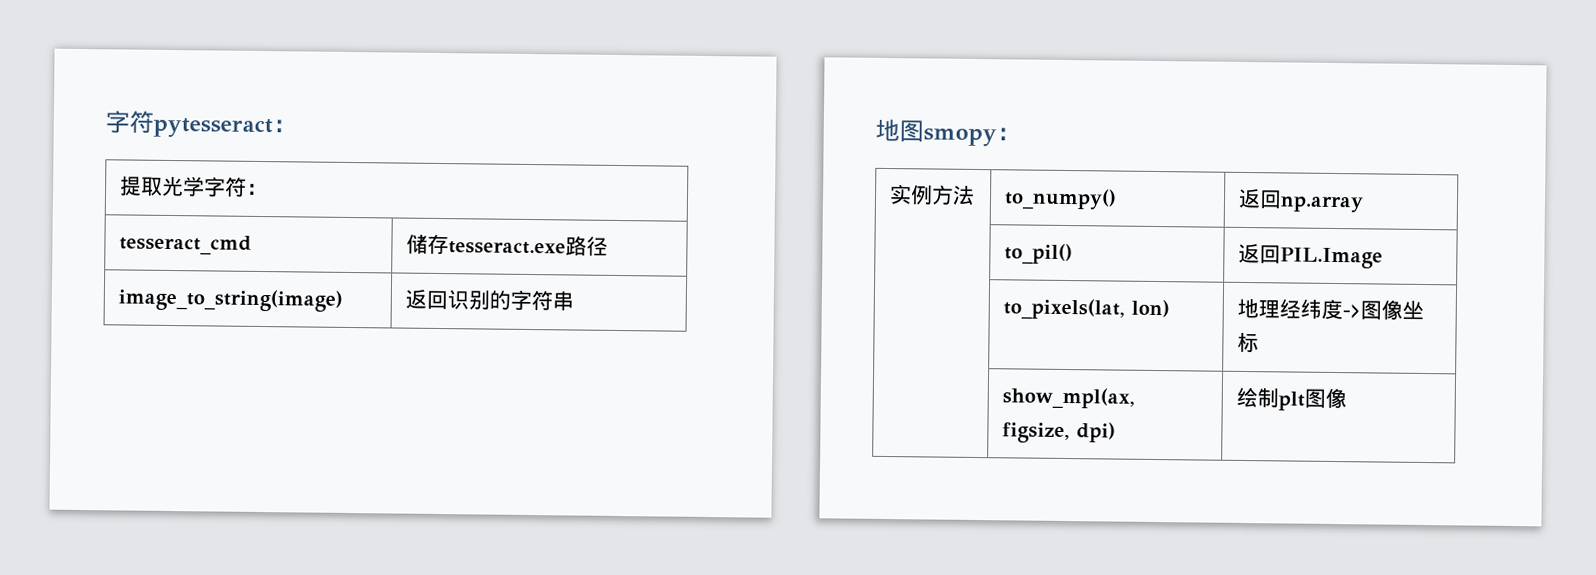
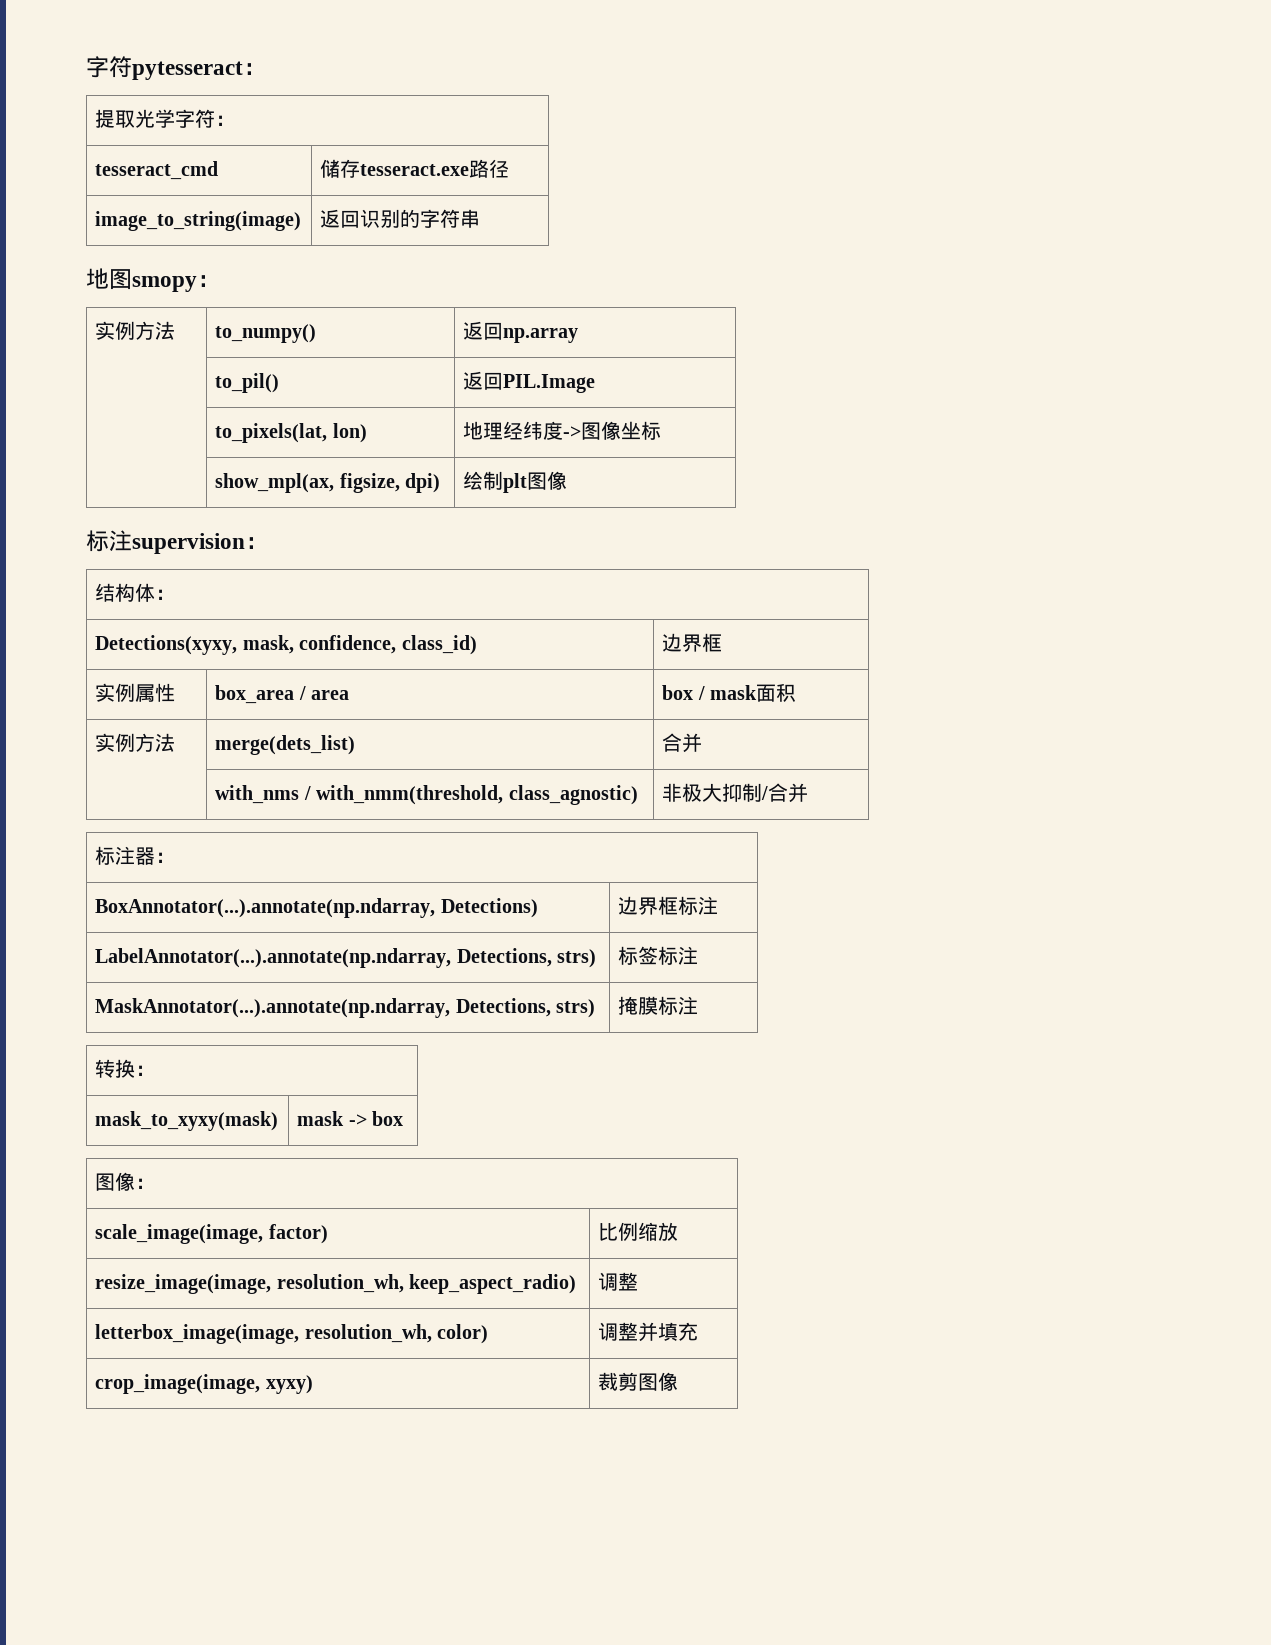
+ 标注supervision：
+ 结构体：
+ Detections(xyxy, mask, confidence, class_id) | 边界框
+ 实例属性 | box_area / area | box / mask面积
+ 实例方法 | merge(dets_list) | 合并
+ | with_nms / with_nmm(threshold, class_agnostic) | 非极大抑制/合并
+ 标注器：
+ BoxAnnotator(...).annotate(np.ndarray, Detections) | 边界框标注
+ LabelAnnotator(...).annotate(np.ndarray, Detections, strs) | 标签标注
+ MaskAnnotator(...).annotate(np.ndarray, Detections, strs) | 掩膜标注
+ 转换：
+ mask_to_xyxy(mask) | mask -> box
+ 图像：
+ scale_image(image, factor) | 比例缩放
+ resize_image(image, resolution_wh, keep_aspect_radio) | 调整
+ letterbox_image(image, resolution_wh, color) | 调整并填充
+ crop_image(image, xyxy) | 裁剪图像

